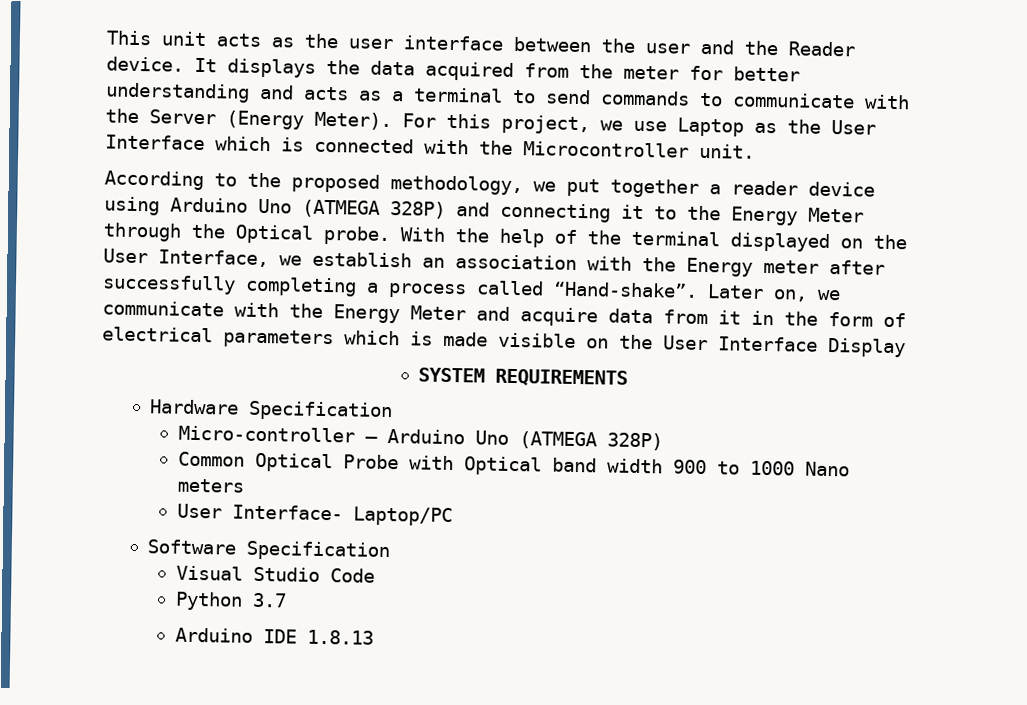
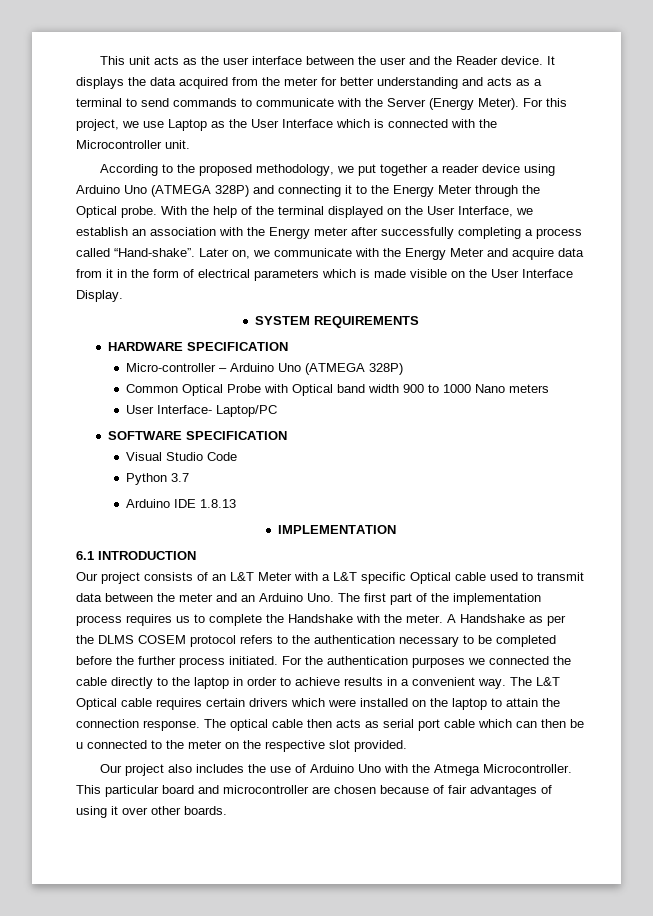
- Later on, we communicate with the Energy Meter and acquire data from it in the form of electrical parameters which is made visible on the User Interface Display
+ Later on, we communicate with the Energy Meter and acquire data from it in the form of electrical parameters which is made visible on the User Interface Display.
- Hardware Specification
+ HARDWARE SPECIFICATION
- Software Specification
+ SOFTWARE SPECIFICATION
+ IMPLEMENTATION
+ 6.1 INTRODUCTION
+ Our project consists of an L&T Meter with a L&T specific Optical cable used to transmit data between the meter and an Arduino Uno. The first part of the implementation process requires us to complete the Handshake with the meter. A Handshake as per the DLMS COSEM protocol refers to the authentication necessary to be completed before the further process initiated. For the authentication purposes we connected the cable directly to the laptop in order to achieve results in a convenient way. The L&T Optical cable requires certain drivers which were installed on the laptop to attain the connection response. The optical cable then acts as serial port cable which can then be u connected to the meter on the respective slot provided.
+ Our project also includes the use of Arduino Uno with the Atmega Microcontroller. This particular board and microcontroller are chosen because of fair advantages of using it over other boards.

